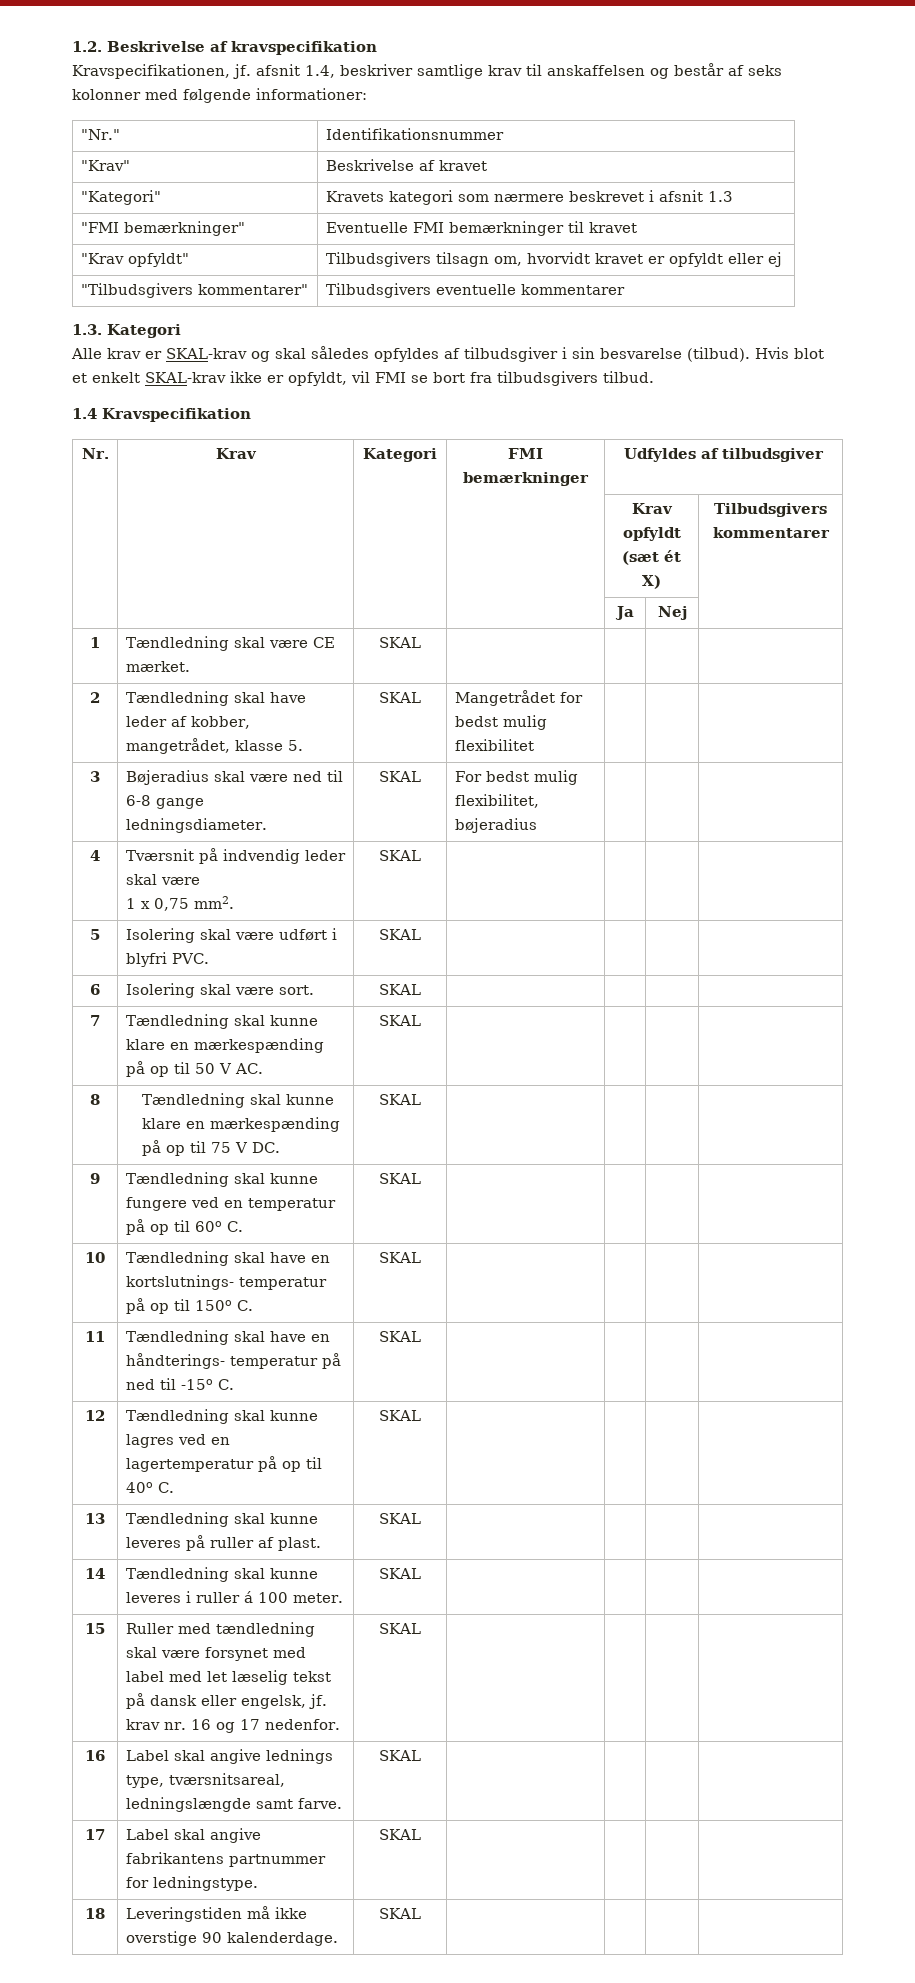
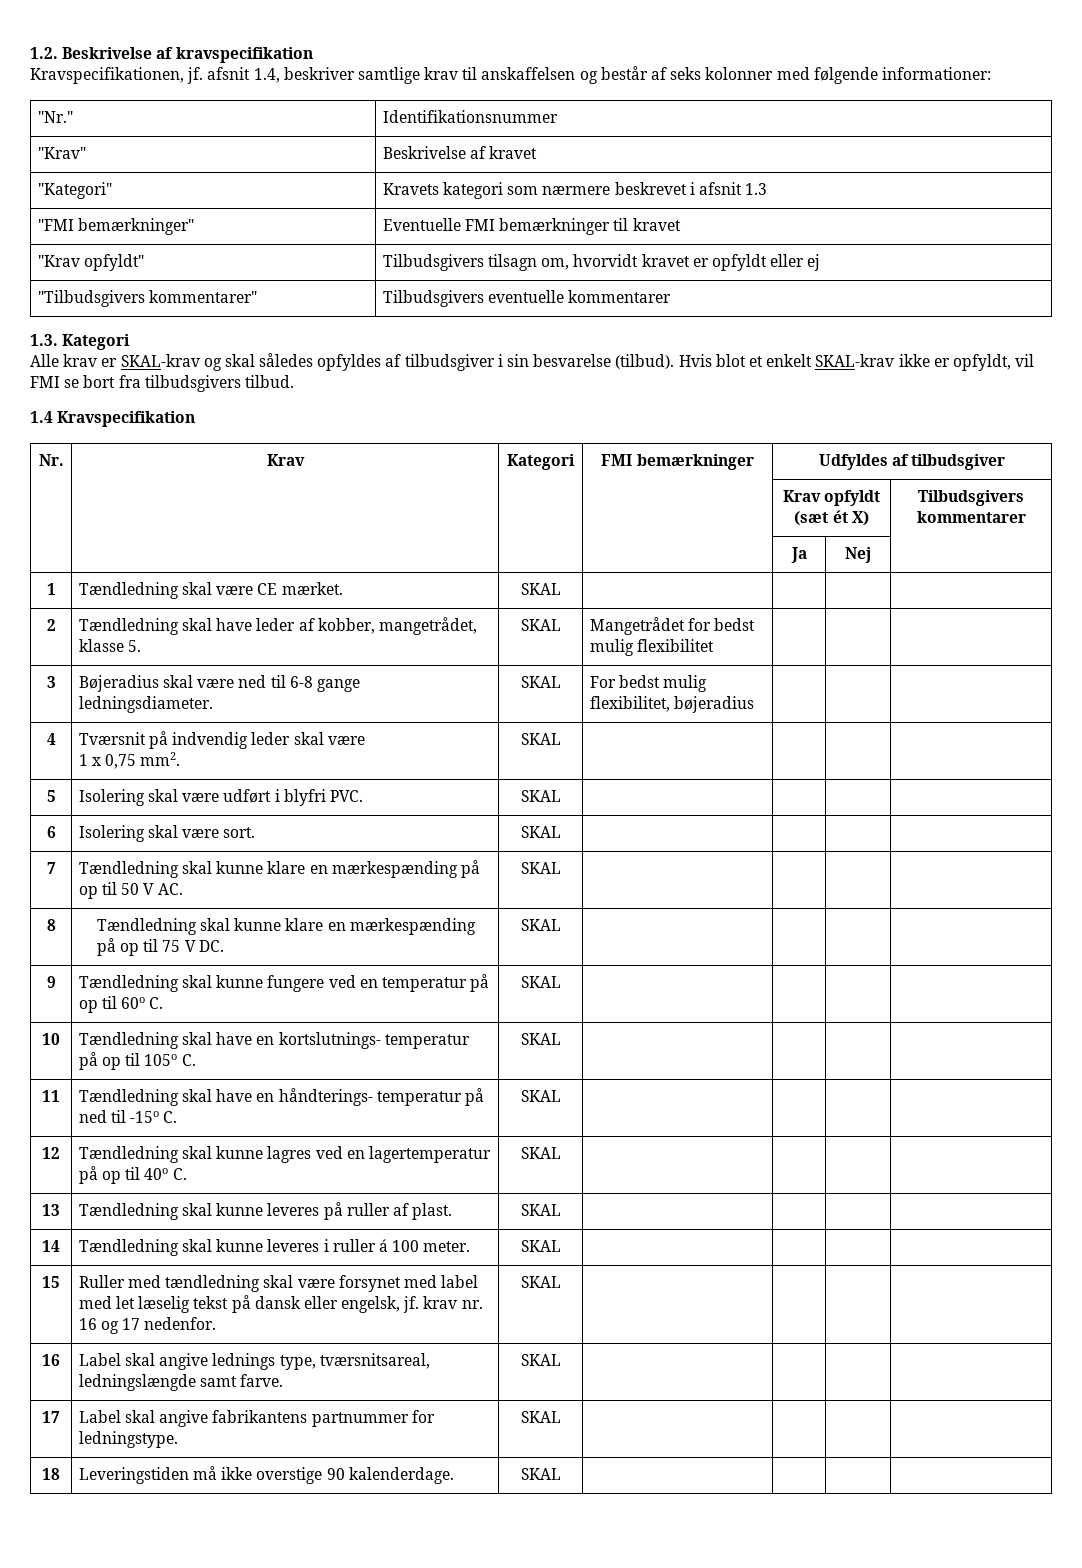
- 10 | Tændledning skal have en kortslutnings- temperatur på op til 150o C. | SKAL | | | |
+ 10 | Tændledning skal have en kortslutnings- temperatur på op til 105o C. | SKAL | | | |

